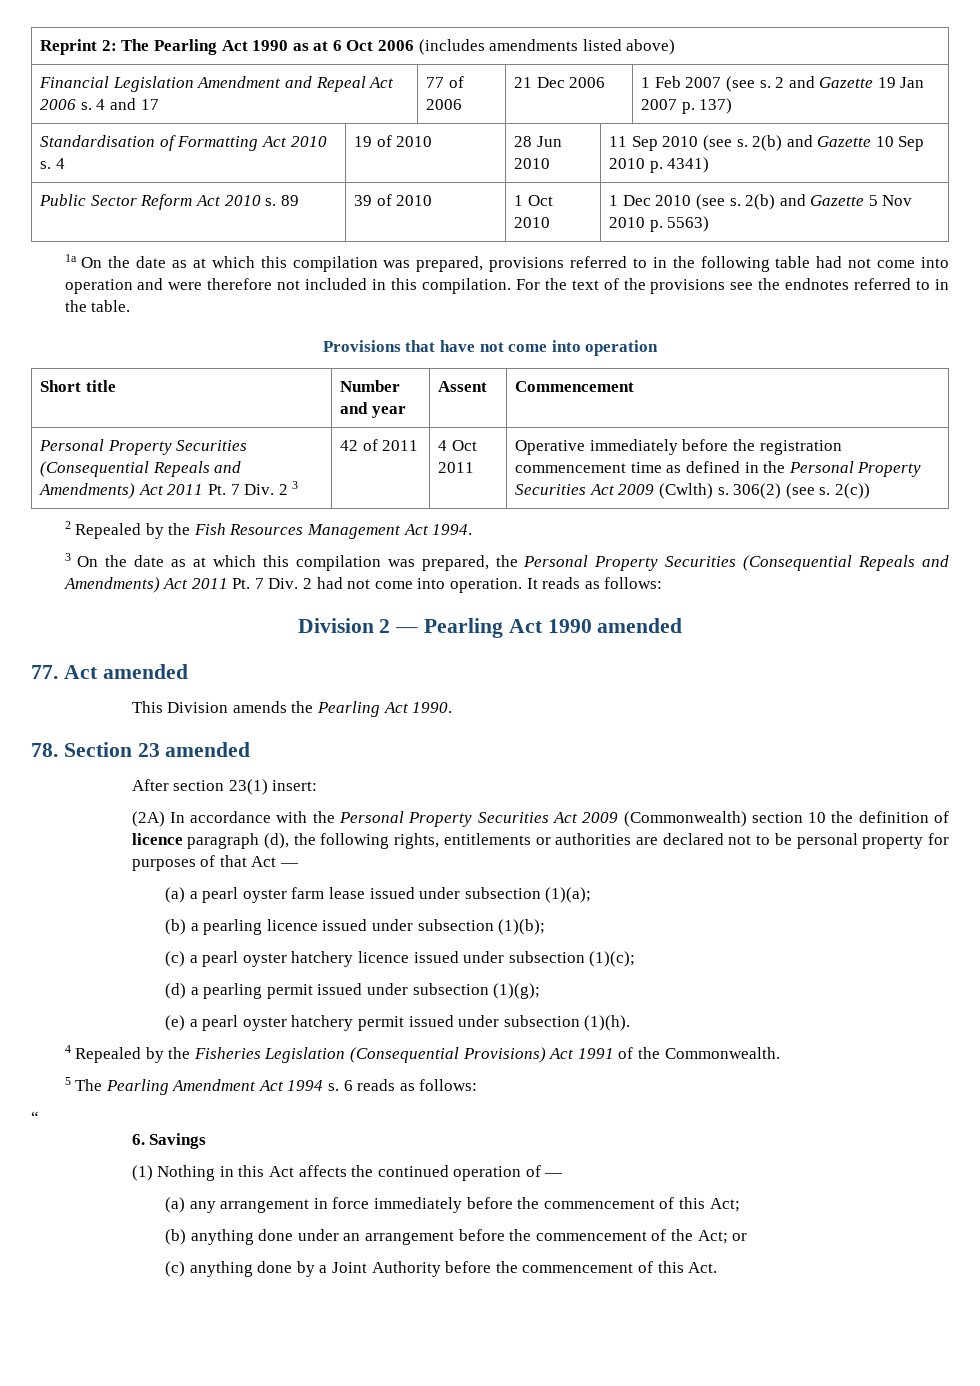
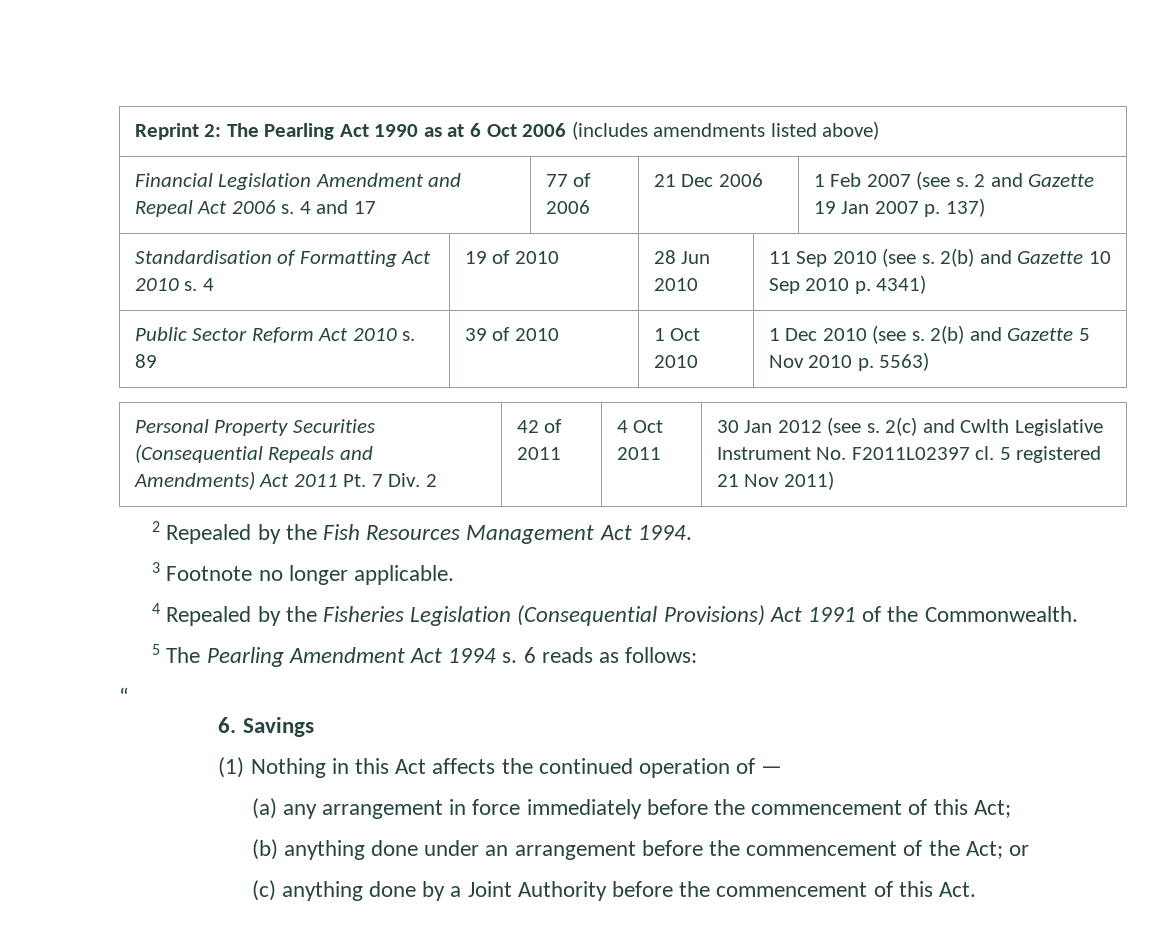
- 1a On the date as at which this compilation was prepared, provisions referred to in the following table had not come into operation and were therefore not included in this compilation. For the text of the provisions see the endnotes referred to in the table.
- Provisions that have not come into operation
- Short title | Number and year | Assent | Commencement
- Personal Property Securities (Consequential Repeals and Amendments) Act 2011 Pt. 7 Div. 2 3
+ Personal Property Securities (Consequential Repeals and Amendments) Act 2011 Pt. 7 Div. 2
- Operative immediately before the registration commencement time as defined in the Personal Property Securities Act 2009 (Cwlth) s. 306(2) (see s. 2(c))
+ 30 Jan 2012 (see s. 2(c) and Cwlth Legislative Instrument No. F2011L02397 cl. 5 registered 21 Nov 2011)
- 3 On the date as at which this compilation was prepared, the Personal Property Securities (Consequential Repeals and Amendments) Act 2011 Pt. 7 Div. 2 had not come into operation. It reads as follows:
- Division 2 — Pearling Act 1990 amended
- 77. Act amended
- This Division amends the Pearling Act 1990.
- 78. Section 23 amended
- After section 23(1) insert:
- (2A) In accordance with the Personal Property Securities Act 2009 (Commonwealth) section 10 the definition of licence paragraph (d), the following rights, entitlements or authorities are declared not to be personal property for purposes of that Act —
- (a) a pearl oyster farm lease issued under subsection (1)(a);
- (b) a pearling licence issued under subsection (1)(b);
- (c) a pearl oyster hatchery licence issued under subsection (1)(c);
- (d) a pearling permit issued under subsection (1)(g);
- (e) a pearl oyster hatchery permit issued under subsection (1)(h).
+ 3 Footnote no longer applicable.

